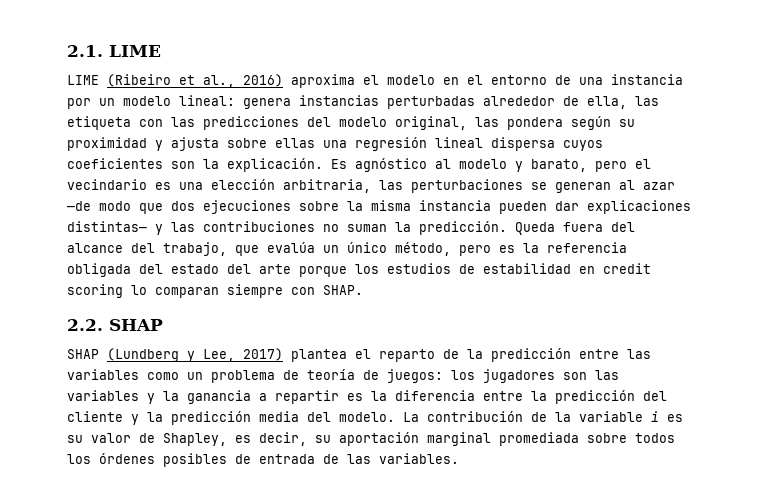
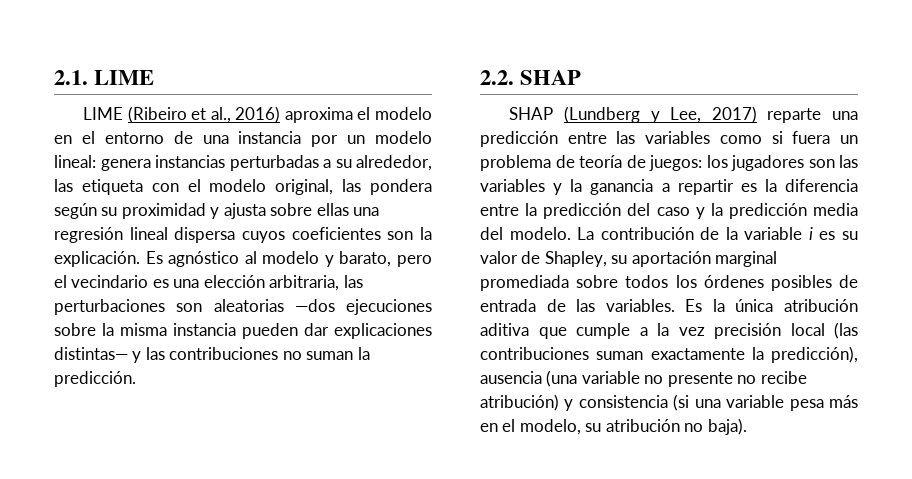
- LIME (Ribeiro et al., 2016) aproxima el modelo en el entorno de una instancia por un modelo lineal: genera instancias perturbadas alrededor de ella, las etiqueta con las predicciones del modelo original, las pondera según su proximidad y ajusta sobre ellas una regresión lineal dispersa cuyos coeficientes son la explicación.
+ LIME (Ribeiro et al., 2016) aproxima el modelo en el entorno de una instancia por un modelo lineal: genera instancias perturbadas a su alrededor, las etiqueta con el modelo original, las pondera según su proximidad y ajusta sobre ellas una regresión lineal dispersa cuyos coeficientes son la explicación.
- Es agnóstico al modelo y barato, pero el vecindario es una elección arbitraria, las perturbaciones se generan al azar —de modo que dos ejecuciones sobre la misma instancia pueden dar explicaciones distintas— y las contribuciones no suman la predicción. Queda fuera del alcance del trabajo, que evalúa un único método, pero es la referencia obligada del estado del arte porque los estudios de estabilidad en credit scoring lo comparan siempre con SHAP.
+ Es agnóstico al modelo y barato, pero el vecindario es una elección arbitraria, las perturbaciones son aleatorias —dos ejecuciones sobre la misma instancia pueden dar explicaciones distintas— y las contribuciones no suman la predicción.
- SHAP (Lundberg y Lee, 2017) plantea el reparto de la predicción entre las variables como un problema de teoría de juegos: los jugadores son las variables y la ganancia a repartir es la diferencia entre la predicción del cliente y la predicción media del modelo.
+ SHAP (Lundberg y Lee, 2017) reparte una predicción entre las variables como si fuera un problema de teoría de juegos: los jugadores son las variables y la ganancia a repartir es la diferencia entre la predicción del caso y la predicción media del modelo.
- La contribución de la variable i es su valor de Shapley, es decir, su aportación marginal promediada sobre todos los órdenes posibles de entrada de las variables.
+ La contribución de la variable i es su valor de Shapley, su aportación marginal promediada sobre todos los órdenes posibles de entrada de las variables.
+ Es la única atribución aditiva que cumple a la vez precisión local (las contribuciones suman exactamente la predicción), ausencia (una variable no presente no recibe atribución) y consistencia (si una variable pesa más en el modelo, su atribución no baja).

